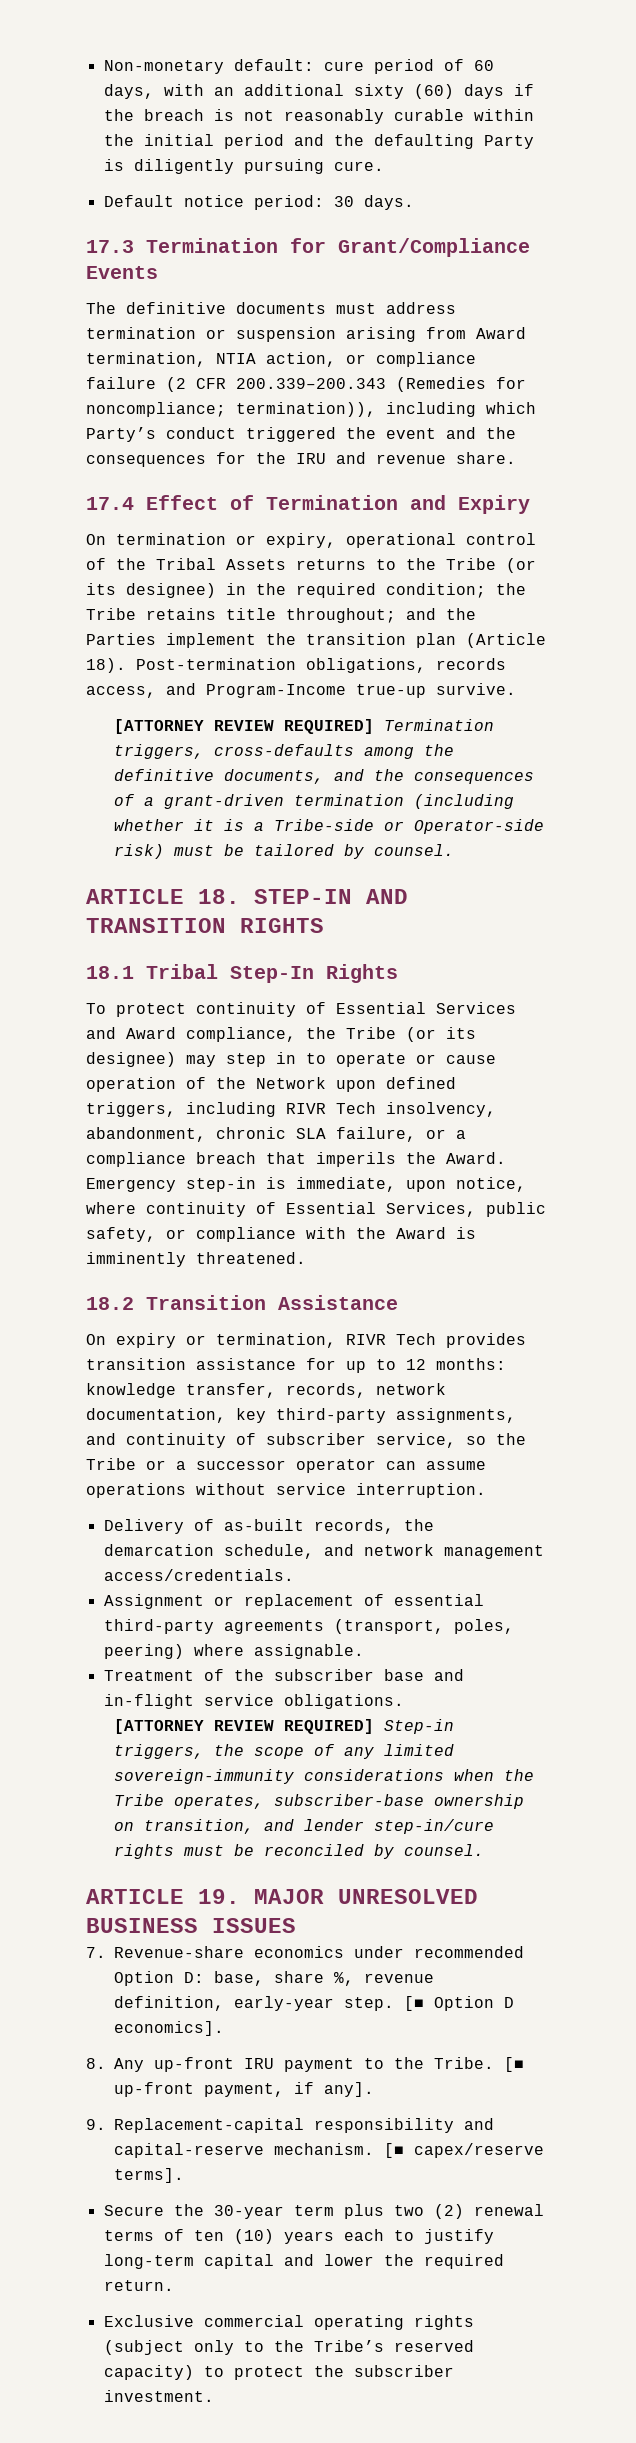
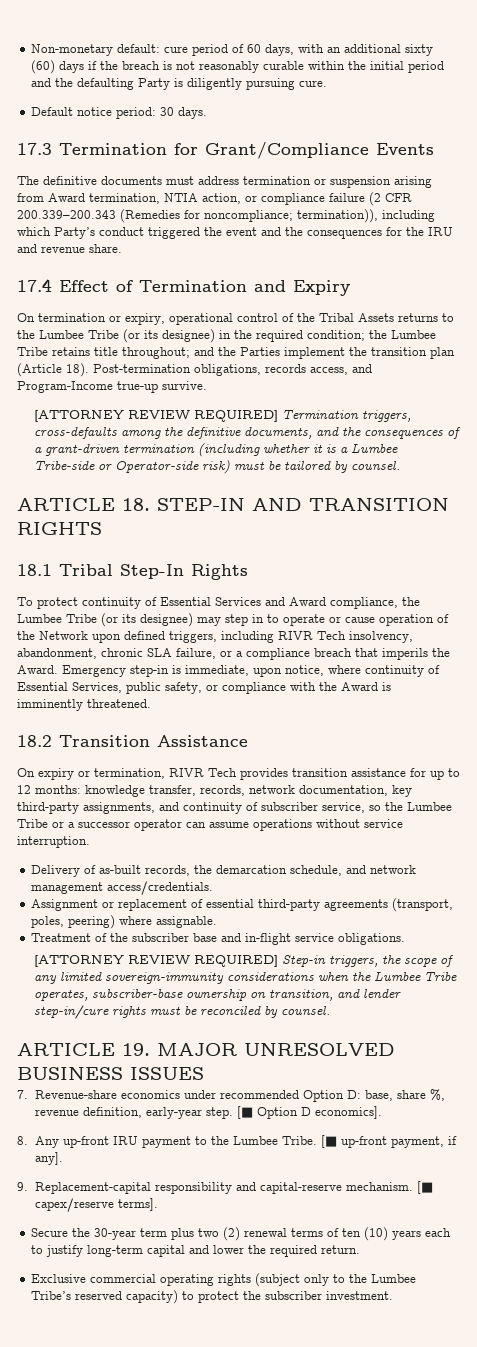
- On termination or expiry, operational control of the Tribal Assets returns to the Tribe (or its designee) in the required condition; the Tribe retains title throughout; and the Parties implement the transition plan (Article 18).
+ On termination or expiry, operational control of the Tribal Assets returns to the Lumbee Tribe (or its designee) in the required condition; the Lumbee Tribe retains title throughout; and the Parties implement the transition plan (Article 18).
- [ATTORNEY REVIEW REQUIRED] Termination triggers, cross-defaults among the definitive documents, and the consequences of a grant-driven termination (including whether it is a Tribe-side or Operator-side risk) must be tailored by counsel.
+ [ATTORNEY REVIEW REQUIRED] Termination triggers, cross-defaults among the definitive documents, and the consequences of a grant-driven termination (including whether it is a Lumbee Tribe-side or Operator-side risk) must be tailored by counsel.
- To protect continuity of Essential Services and Award compliance, the Tribe (or its designee) may step in to operate or cause operation of the Network upon defined triggers, including RIVR Tech insolvency, abandonment, chronic SLA failure, or a compliance breach that imperils the Award.
+ To protect continuity of Essential Services and Award compliance, the Lumbee Tribe (or its designee) may step in to operate or cause operation of the Network upon defined triggers, including RIVR Tech insolvency, abandonment, chronic SLA failure, or a compliance breach that imperils the Award.
- On expiry or termination, RIVR Tech provides transition assistance for up to 12 months: knowledge transfer, records, network documentation, key third-party assignments, and continuity of subscriber service, so the Tribe or a successor operator can assume operations without service interruption.
+ On expiry or termination, RIVR Tech provides transition assistance for up to 12 months: knowledge transfer, records, network documentation, key third-party assignments, and continuity of subscriber service, so the Lumbee Tribe or a successor operator can assume operations without service interruption.
- [ATTORNEY REVIEW REQUIRED] Step-in triggers, the scope of any limited sovereign-immunity considerations when the Tribe operates, subscriber-base ownership on transition, and lender step-in/cure rights must be reconciled by counsel.
+ [ATTORNEY REVIEW REQUIRED] Step-in triggers, the scope of any limited sovereign-immunity considerations when the Lumbee Tribe operates, subscriber-base ownership on transition, and lender step-in/cure rights must be reconciled by counsel.
- 8. Any up-front IRU payment to the Tribe.
+ 8. Any up-front IRU payment to the Lumbee Tribe.
- Exclusive commercial operating rights (subject only to the Tribe’s reserved capacity) to protect the subscriber investment.
+ Exclusive commercial operating rights (subject only to the Lumbee Tribe’s reserved capacity) to protect the subscriber investment.

